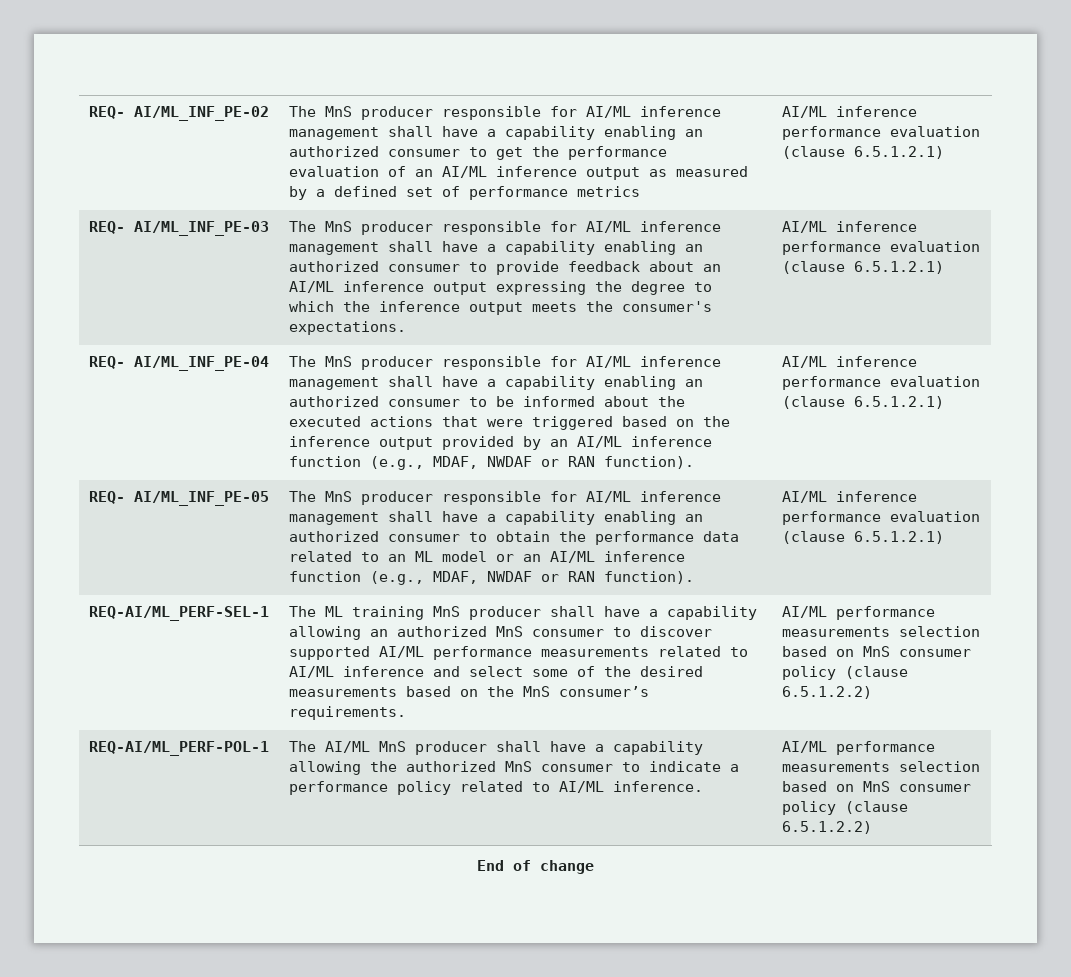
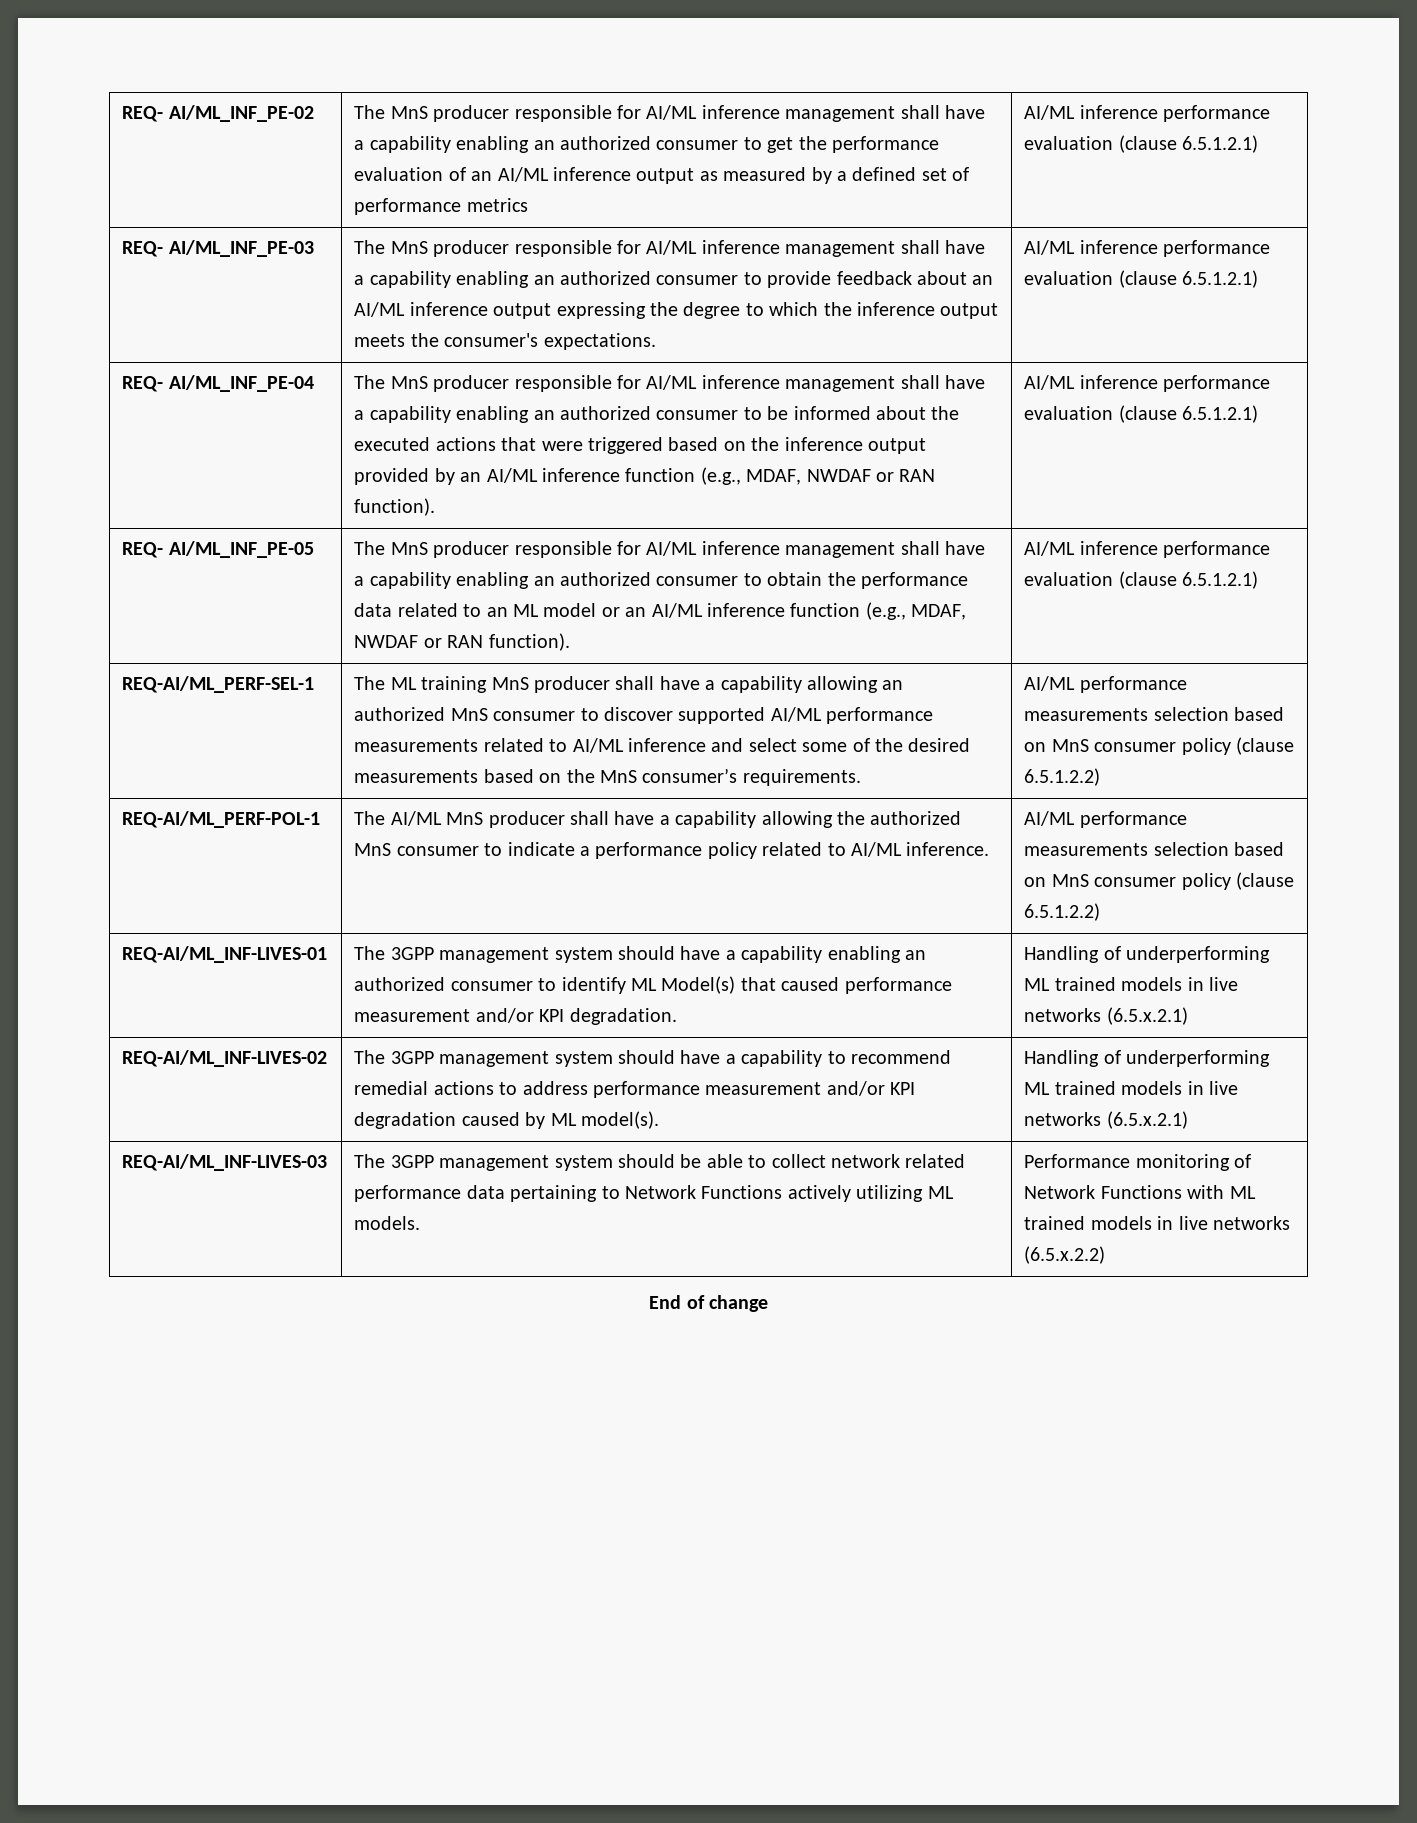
+ REQ-AI/ML_INF-LIVES-01 | The 3GPP management system should have a capability enabling an authorized consumer to identify ML Model(s) that caused performance measurement and/or KPI degradation. | Handling of underperforming ML trained models in live networks (6.5.x.2.1)
+ REQ-AI/ML_INF-LIVES-02 | The 3GPP management system should have a capability to recommend remedial actions to address performance measurement and/or KPI degradation caused by ML model(s). | Handling of underperforming ML trained models in live networks (6.5.x.2.1)
+ REQ-AI/ML_INF-LIVES-03 | The 3GPP management system should be able to collect network related performance data pertaining to Network Functions actively utilizing ML models. | Performance monitoring of Network Functions with ML trained models in live networks (6.5.x.2.2)

